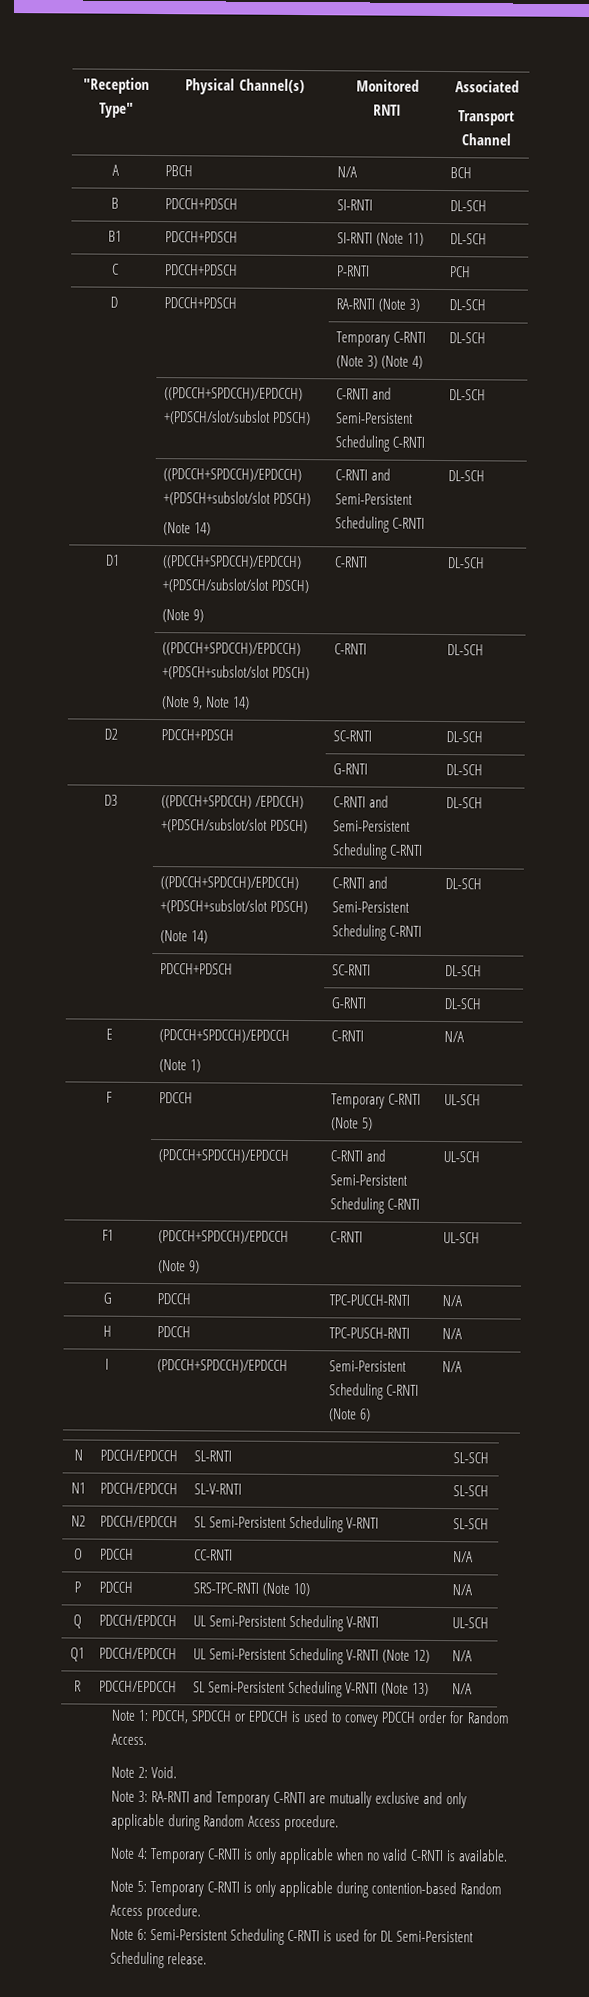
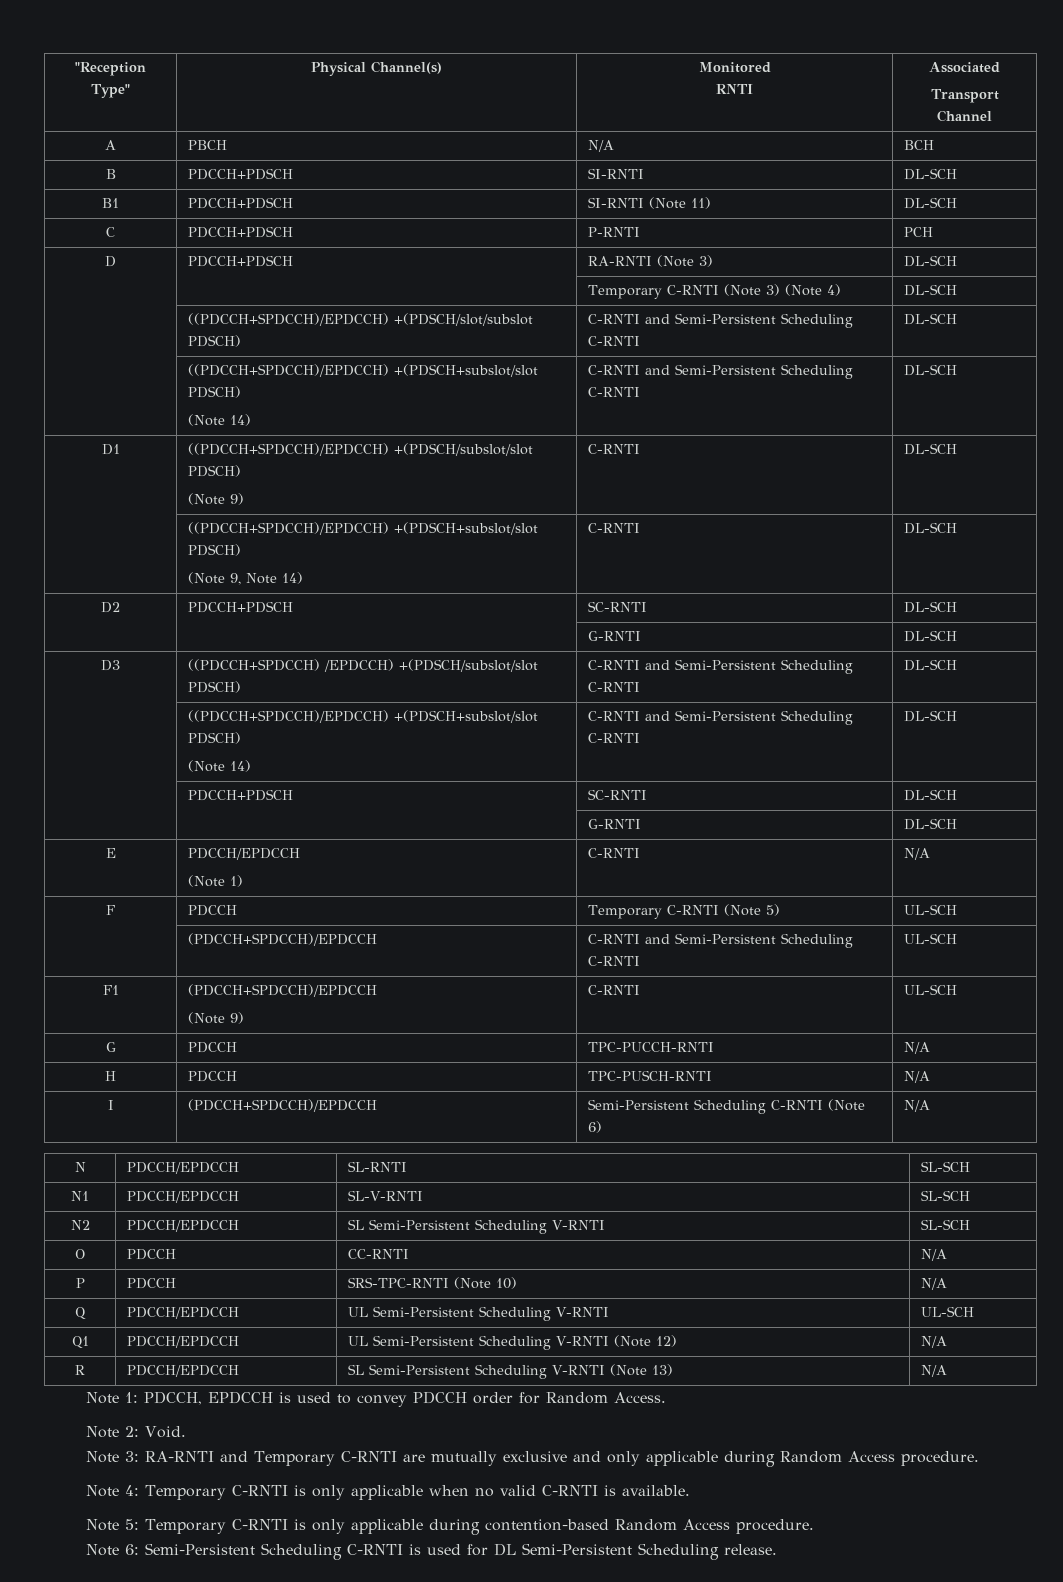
- E | (PDCCH+SPDCCH)/EPDCCH
+ E | PDCCH/EPDCCH
- Note 1: PDCCH, SPDCCH or EPDCCH is used to convey PDCCH order for Random Access.
+ Note 1: PDCCH, EPDCCH is used to convey PDCCH order for Random Access.

